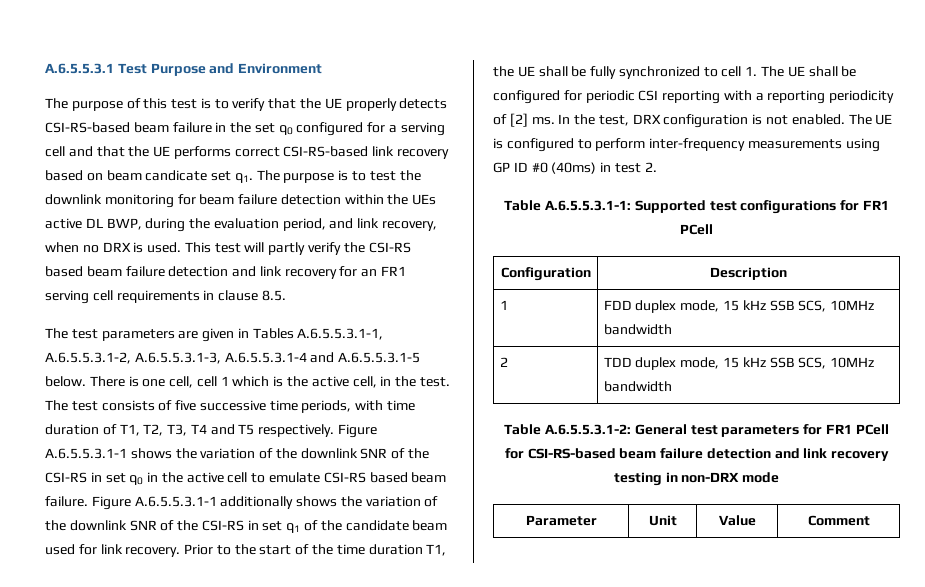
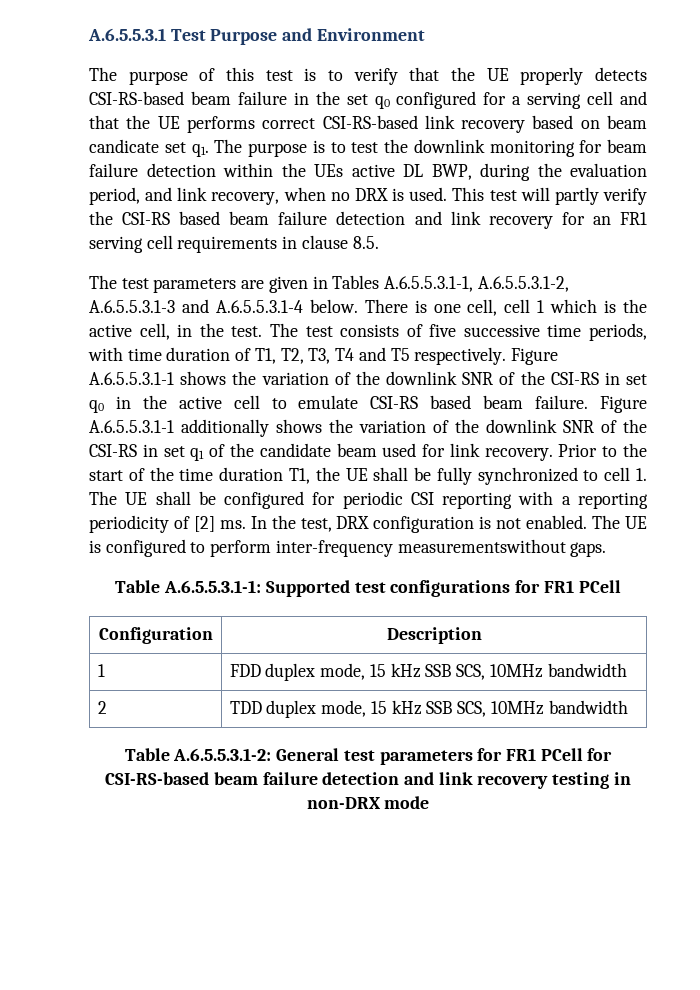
- The test parameters are given in Tables A.6.5.5.3.1-1, A.6.5.5.3.1-2, A.6.5.5.3.1-3, A.6.5.5.3.1-4 and A.6.5.5.3.1-5 below.
+ The test parameters are given in Tables A.6.5.5.3.1-1, A.6.5.5.3.1-2, A.6.5.5.3.1-3 and A.6.5.5.3.1-4 below.
- The UE is configured to perform inter-frequency measurements using GP ID #0 (40ms) in test 2.
+ The UE is configured to perform inter-frequency measurementswithout gaps.
- Parameter | Unit | Value | Comment

